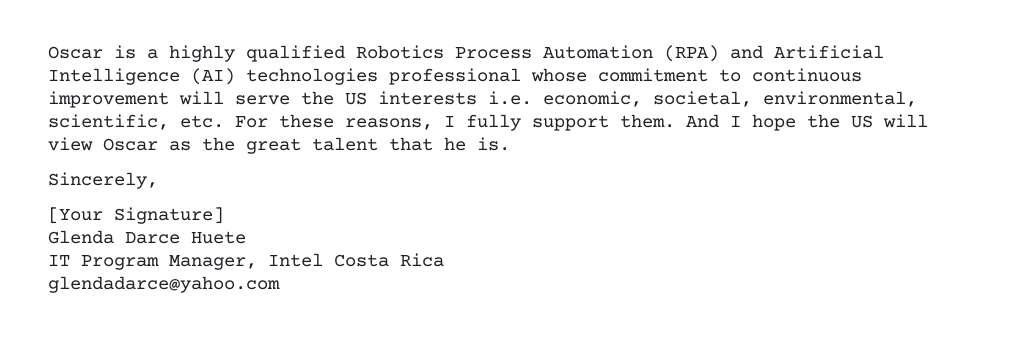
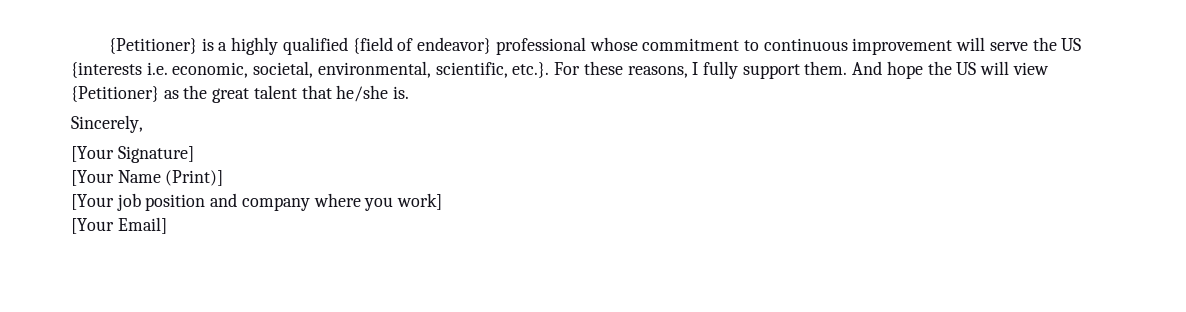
- Oscar is a highly qualified Robotics Process Automation (RPA) and Artificial Intelligence (AI) technologies professional whose commitment to continuous improvement will serve the US interests i.e. economic, societal, environmental, scientific, etc. For these reasons, I fully support them.
+ {Petitioner} is a highly qualified {field of endeavor} professional whose commitment to continuous improvement will serve the US {interests i.e. economic, societal, environmental, scientific, etc.}. For these reasons, I fully support them.
- And I hope the US will view Oscar as the great talent that he is.
+ And hope the US will view {Petitioner} as the great talent that he/she is.
- Glenda Darce Huete
- IT Program Manager, Intel Costa Rica
- glendadarce@yahoo.com
+ [Your Name (Print)]
+ [Your job position and company where you work]
+ [Your Email]

